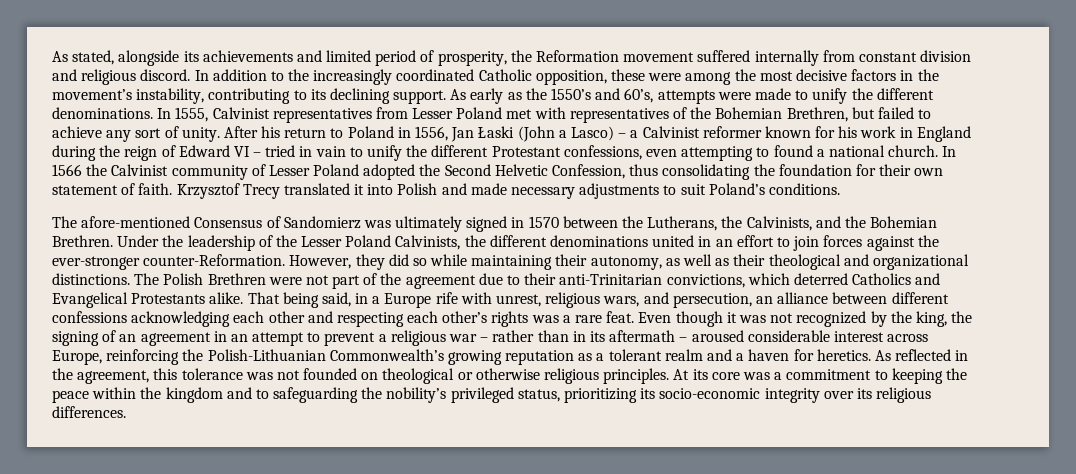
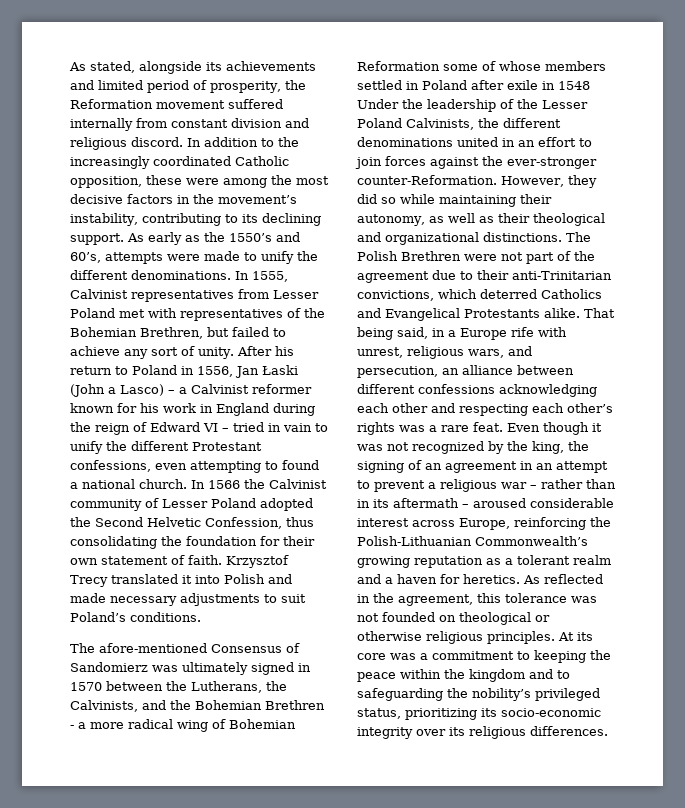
- The afore-mentioned Consensus of Sandomierz was ultimately signed in 1570 between the Lutherans, the Calvinists, and the Bohemian Brethren. Under the leadership of the Lesser Poland Calvinists, the different denominations united in an effort to join forces against the ever-stronger counter-Reformation.
+ The afore-mentioned Consensus of Sandomierz was ultimately signed in 1570 between the Lutherans, the Calvinists, and the Bohemian Brethren - a more radical wing of Bohemian Reformation some of whose members settled in Poland after exile in 1548 Under the leadership of the Lesser Poland Calvinists, the different denominations united in an effort to join forces against the ever-stronger counter-Reformation.

